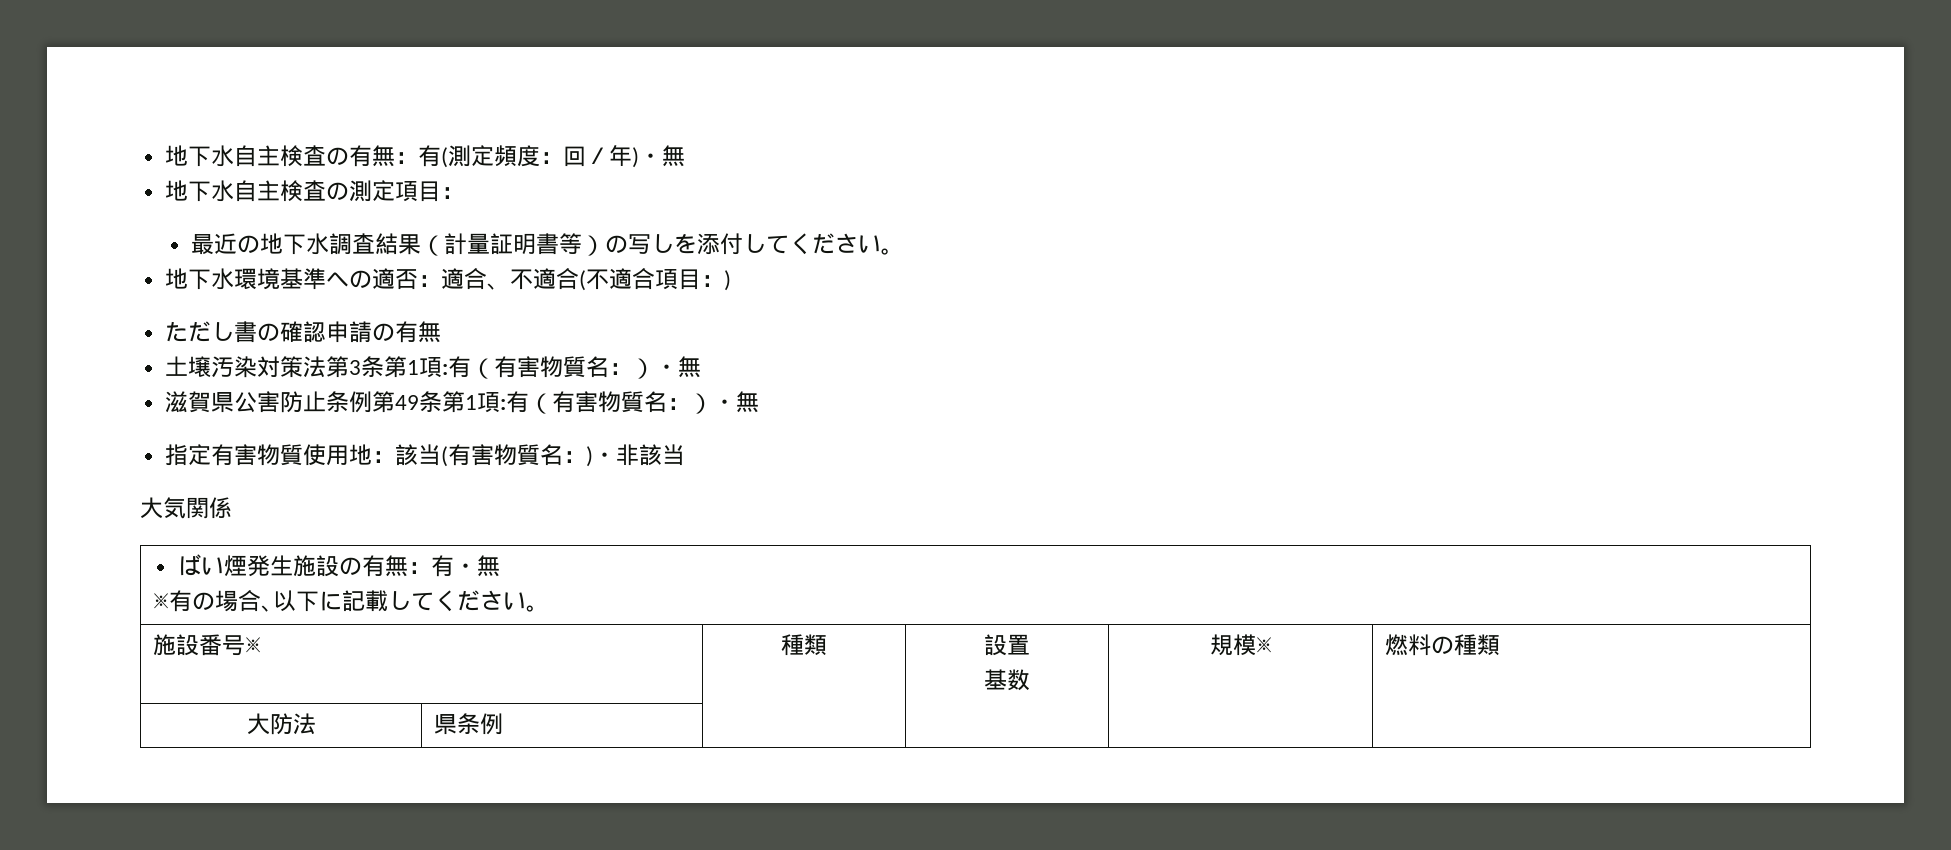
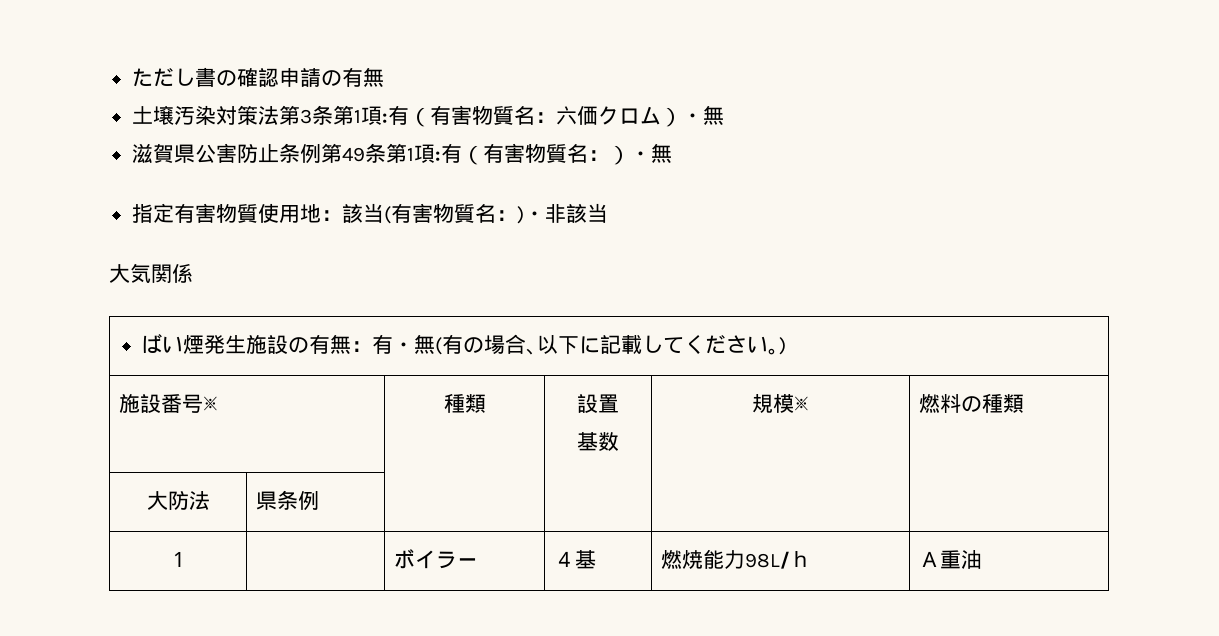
- 地下水自主検査の有無：有(測定頻度：回／年)・無
- 地下水自主検査の測定項目：
- 最近の地下水調査結果（計量証明書等）の写しを添付してください。
- 地下水環境基準への適否：適合、不適合(不適合項目：)
- 土壌汚染対策法第3条第1項:有（有害物質名：）・無
+ 土壌汚染対策法第3条第1項:有（有害物質名：六価クロム）・無
- ばい煙発生施設の有無：有・無
- ※有の場合､以下に記載してください｡
+ ばい煙発生施設の有無：有・無(有の場合､以下に記載してください｡)
+ １ | | ボイラー | ４基 | 燃焼能力98L/ｈ | Ａ重油

